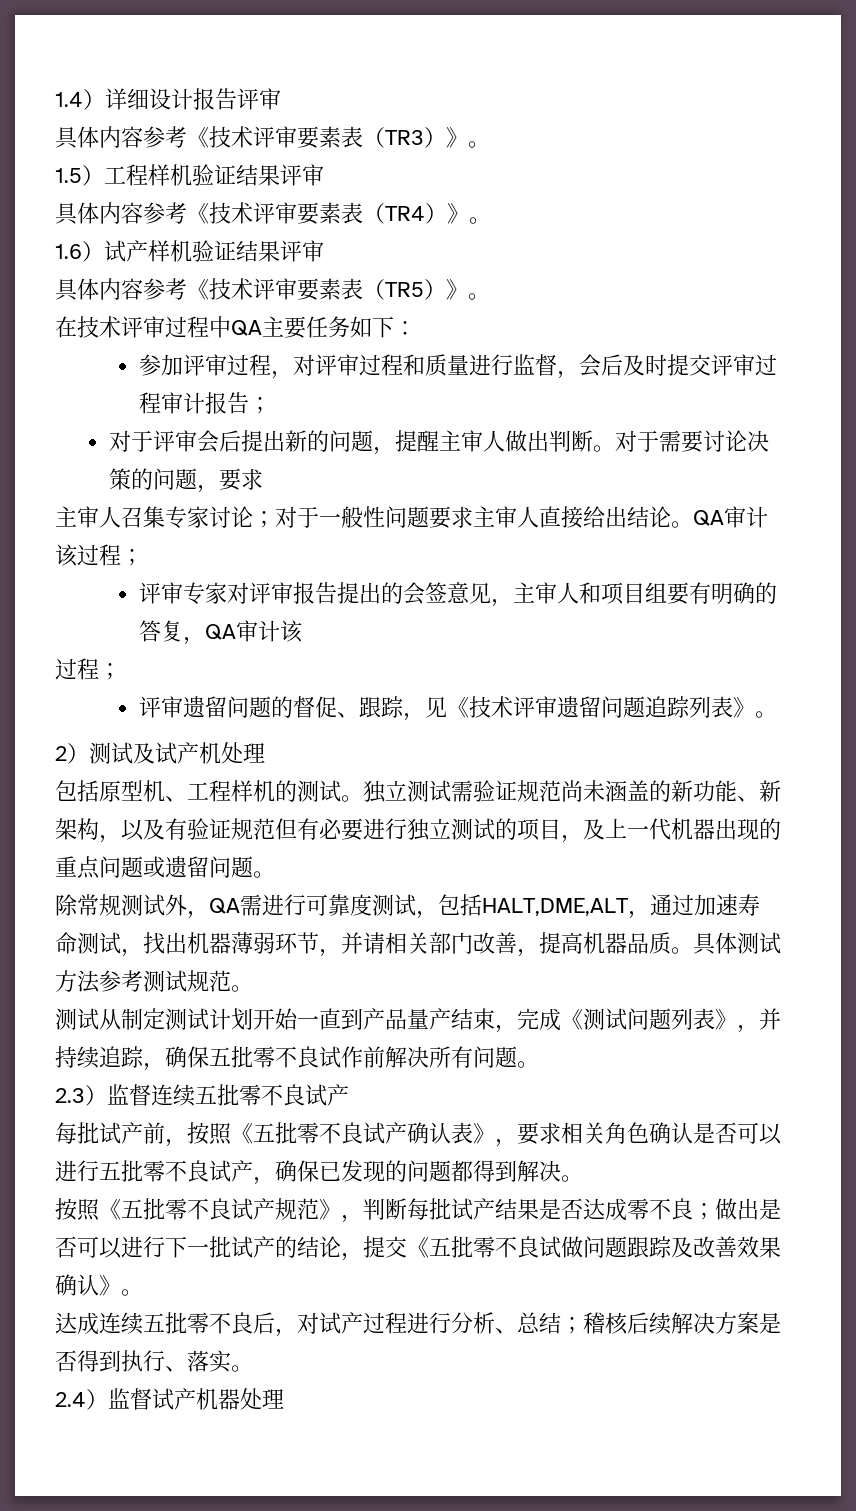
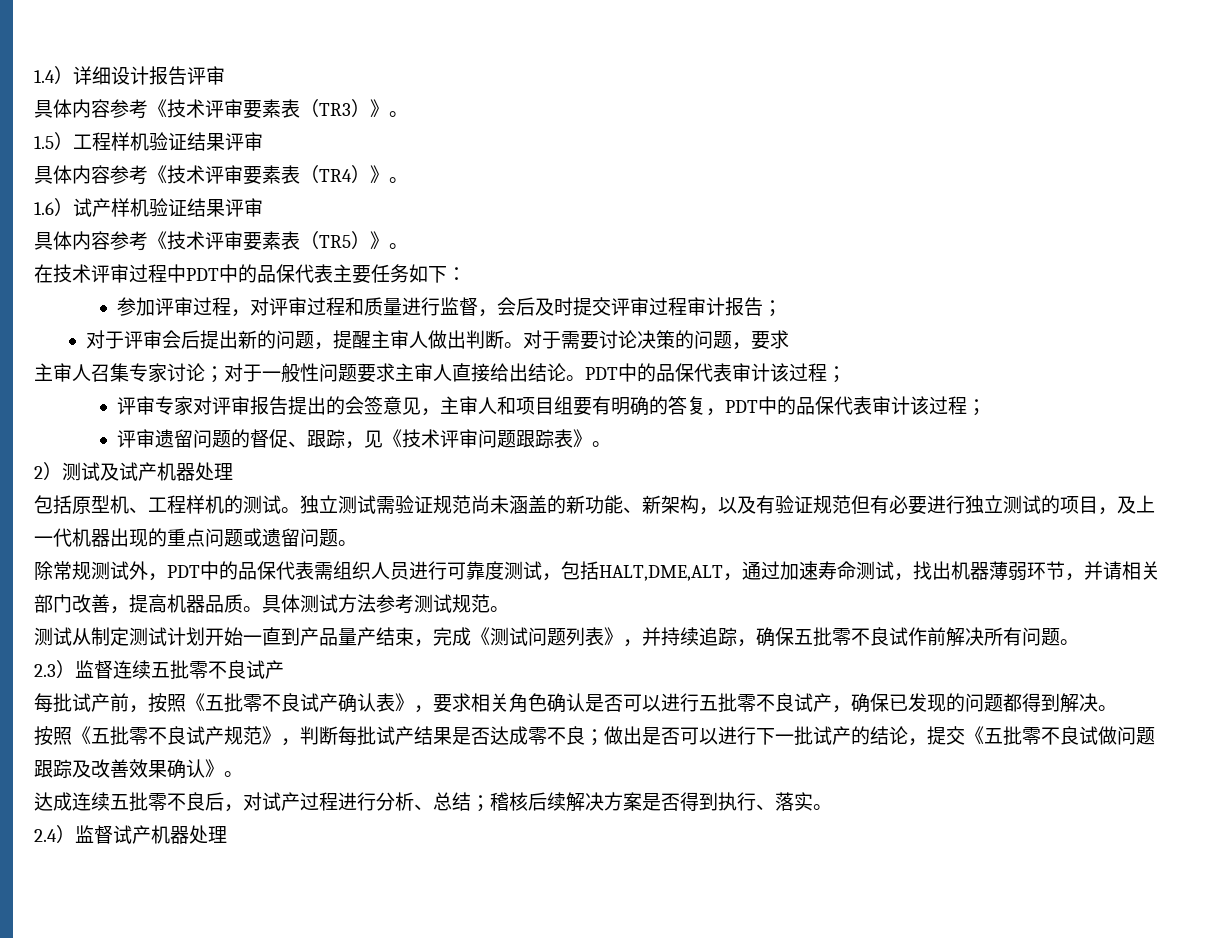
- 在技术评审过程中QA主要任务如下：
+ 在技术评审过程中PDT中的品保代表主要任务如下：
- 主审人召集专家讨论；对于一般性问题要求主审人直接给出结论。QA审计该过程；
+ 主审人召集专家讨论；对于一般性问题要求主审人直接给出结论。PDT中的品保代表审计该过程；
- 评审专家对评审报告提出的会签意见，主审人和项目组要有明确的答复，QA审计该
- 过程；
+ 评审专家对评审报告提出的会签意见，主审人和项目组要有明确的答复，PDT中的品保代表审计该过程；
- 评审遗留问题的督促、跟踪，见《技术评审遗留问题追踪列表》。
+ 评审遗留问题的督促、跟踪，见《技术评审问题跟踪表》。
- 2）测试及试产机处理
+ 2）测试及试产机器处理
- 除常规测试外，QA需进行可靠度测试，包括HALT,DME,ALT，通过加速寿命测试，找出机器薄弱环节，并请相关部门改善，提高机器品质。
+ 除常规测试外，PDT中的品保代表需组织人员进行可靠度测试，包括HALT,DME,ALT，通过加速寿命测试，找出机器薄弱环节，并请相关部门改善，提高机器品质。

